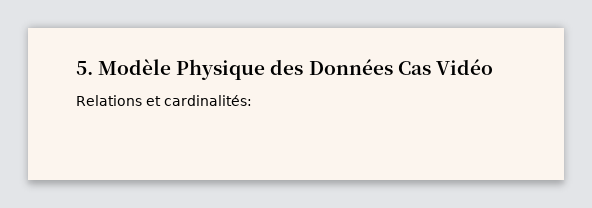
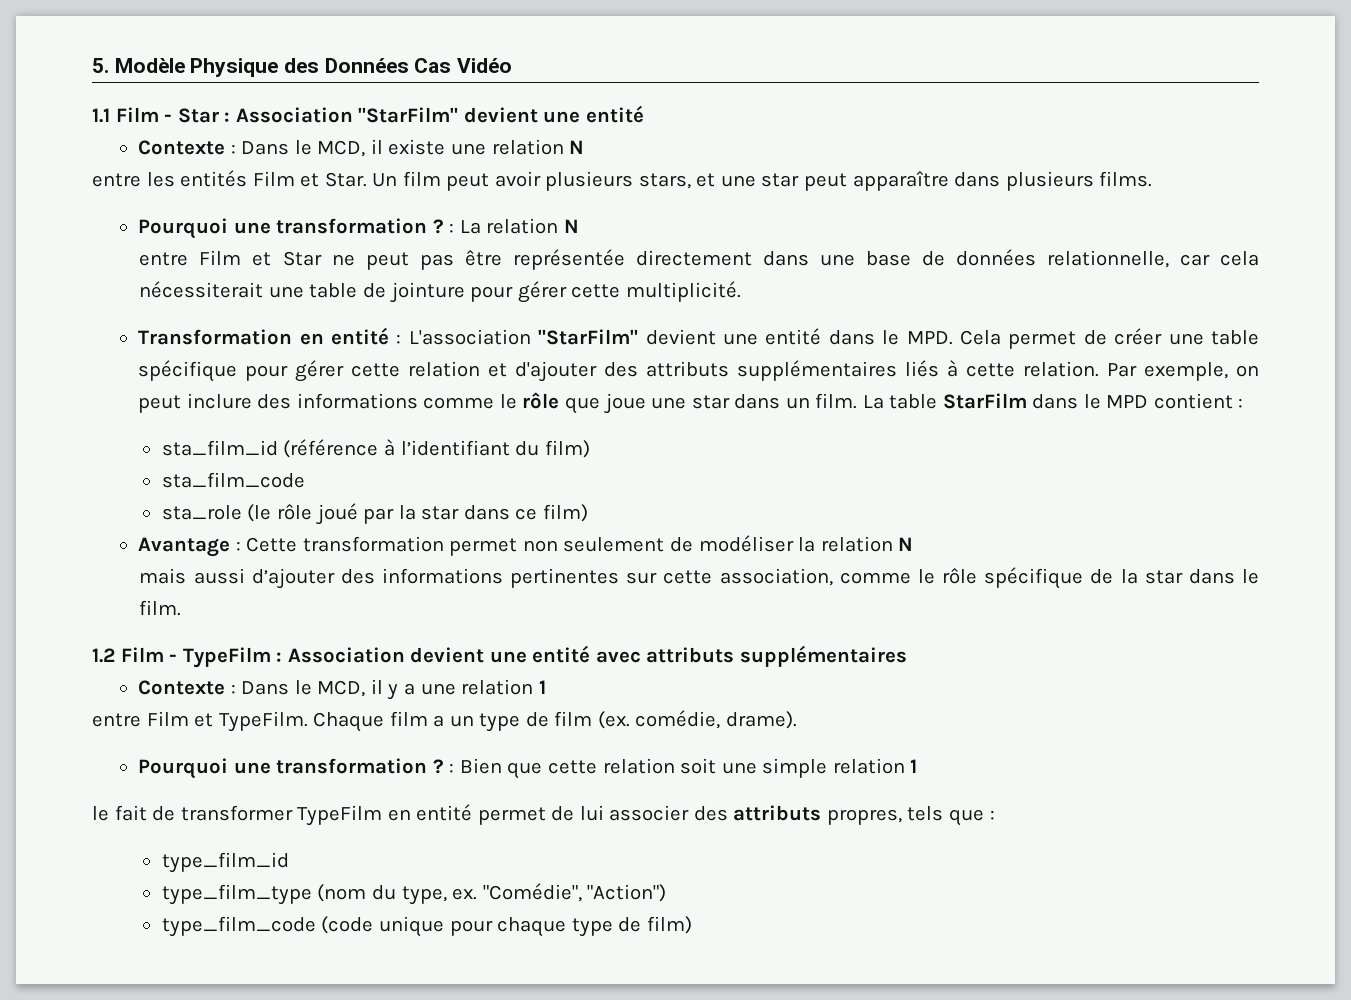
- Relations et cardinalités:
+ 1.1 Film - Star : Association "StarFilm" devient une entité
+ Contexte : Dans le MCD, il existe une relation N
+ entre les entités Film et Star. Un film peut avoir plusieurs stars, et une star peut apparaître dans plusieurs films.
+ Pourquoi une transformation ? : La relation N
+ entre Film et Star ne peut pas être représentée directement dans une base de données relationnelle, car cela nécessiterait une table de jointure pour gérer cette multiplicité.
+ Transformation en entité : L'association "StarFilm" devient une entité dans le MPD. Cela permet de créer une table spécifique pour gérer cette relation et d'ajouter des attributs supplémentaires liés à cette relation. Par exemple, on peut inclure des informations comme le rôle que joue une star dans un film. La table StarFilm dans le MPD contient :
+ sta_film_id (référence à l’identifiant du film)
+ sta_film_code
+ sta_role (le rôle joué par la star dans ce film)
+ Avantage : Cette transformation permet non seulement de modéliser la relation N
+ mais aussi d’ajouter des informations pertinentes sur cette association, comme le rôle spécifique de la star dans le film.
+ 1.2 Film - TypeFilm : Association devient une entité avec attributs supplémentaires
+ Contexte : Dans le MCD, il y a une relation 1
+ entre Film et TypeFilm. Chaque film a un type de film (ex. comédie, drame).
+ Pourquoi une transformation ? : Bien que cette relation soit une simple relation 1
+ le fait de transformer TypeFilm en entité permet de lui associer des attributs propres, tels que :
+ type_film_id
+ type_film_type (nom du type, ex. "Comédie", "Action")
+ type_film_code (code unique pour chaque type de film)

